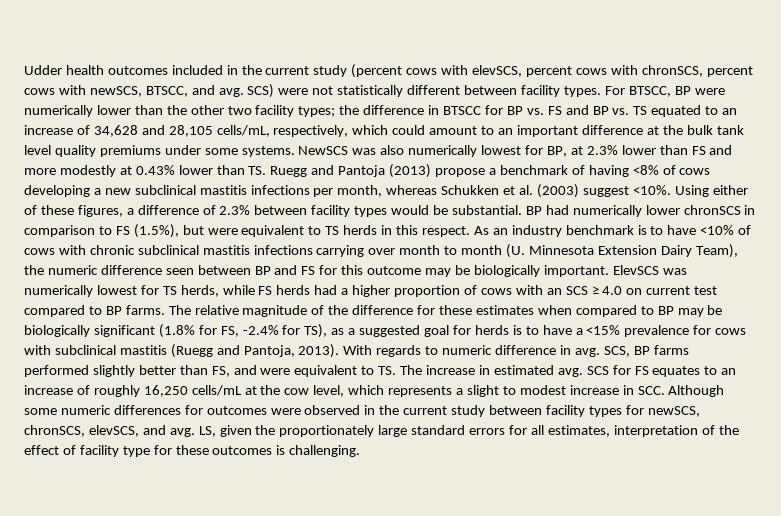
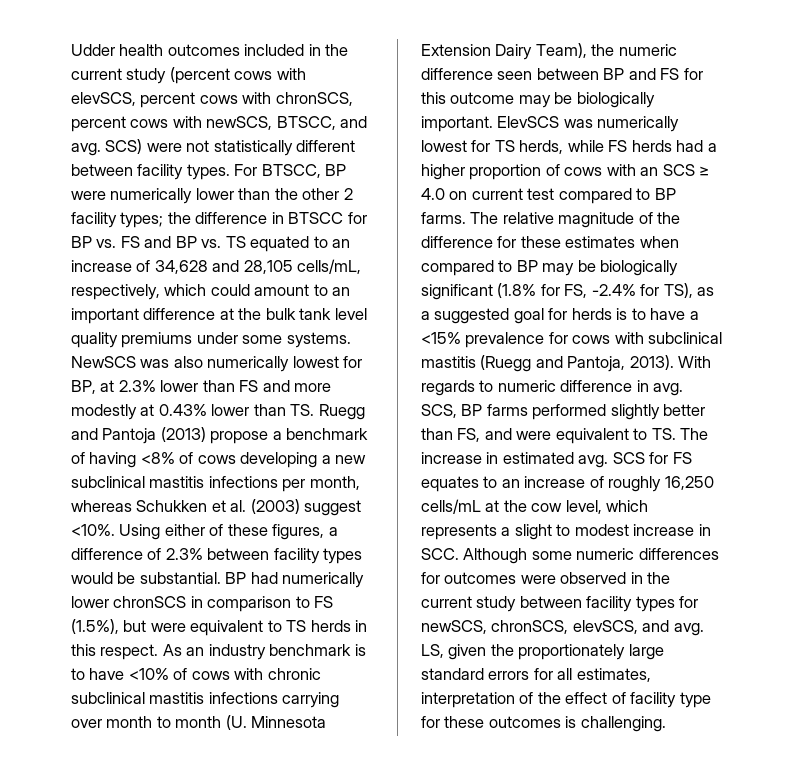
- For BTSCC, BP were numerically lower than the other two facility types; the difference in BTSCC for BP vs. FS and BP vs. TS equated to an increase of 34,628 and 28,105 cells/mL, respectively, which could amount to an important difference at the bulk tank level quality premiums under some systems.
+ For BTSCC, BP were numerically lower than the other 2 facility types; the difference in BTSCC for BP vs. FS and BP vs. TS equated to an increase of 34,628 and 28,105 cells/mL, respectively, which could amount to an important difference at the bulk tank level quality premiums under some systems.

